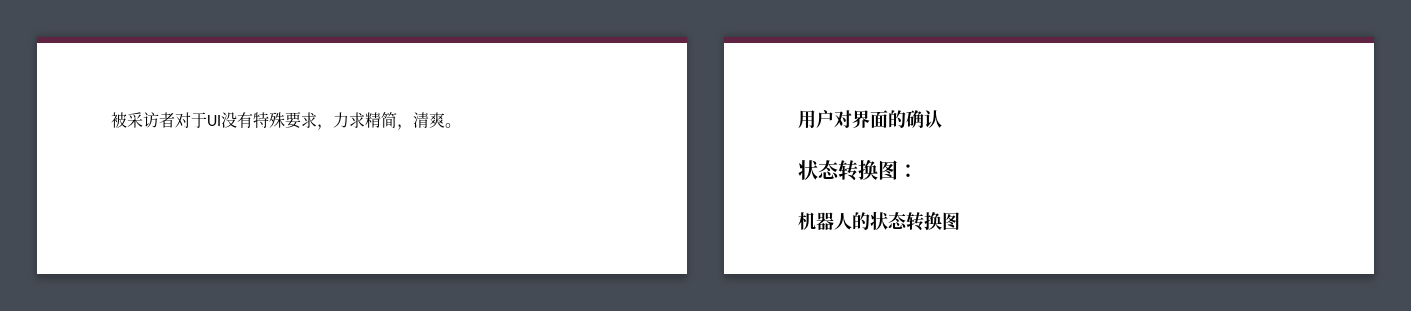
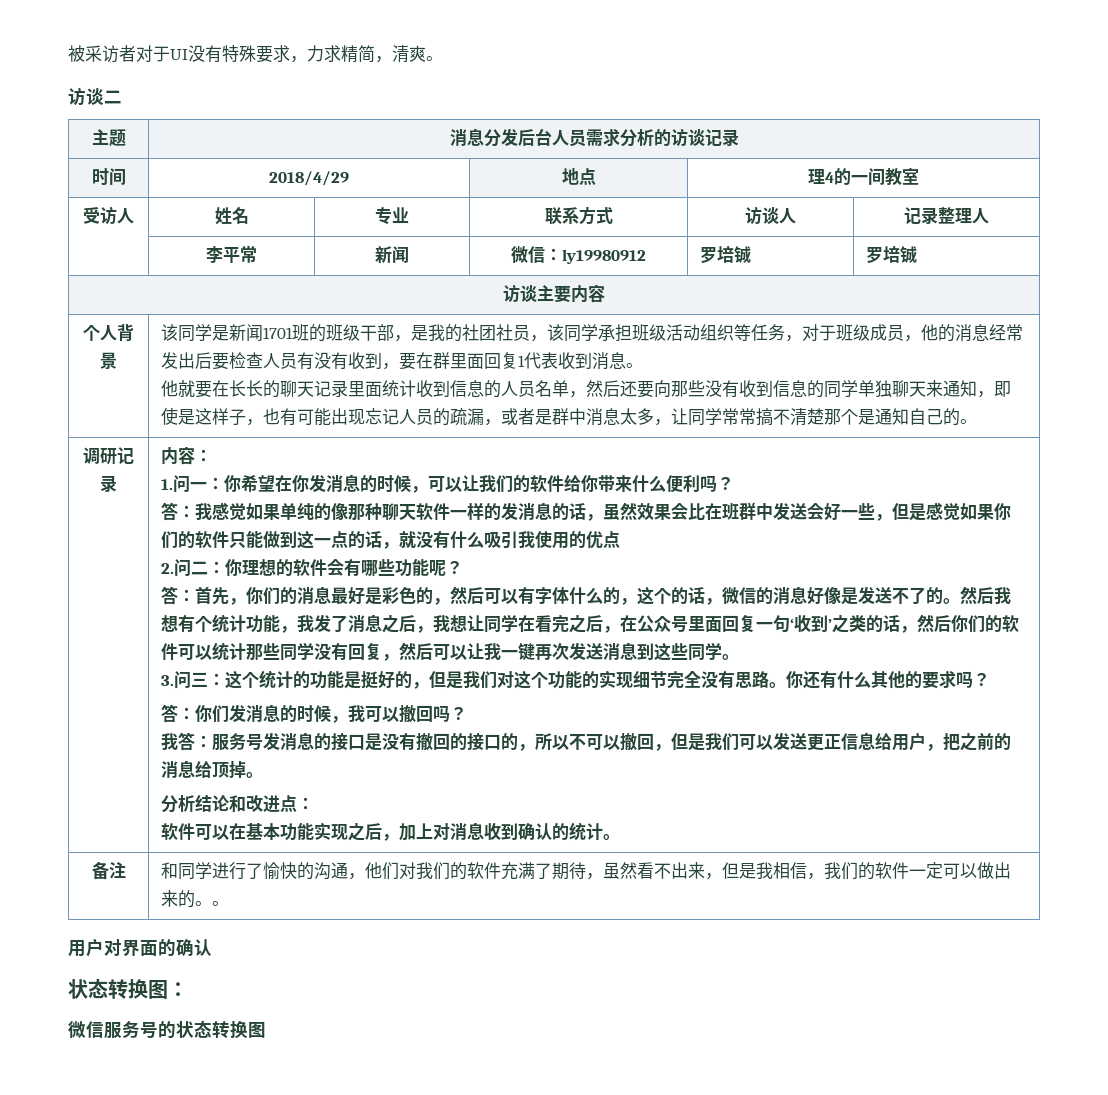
+ 访谈二
+ 主题 | 消息分发后台人员需求分析的访谈记录
+ 时间 | 2018/4/29 | 地点 | 理4的一间教室
+ 受访人 | 姓名 | 专业 | 联系方式 | 访谈人 | 记录整理人
+ | 李平常 | 新闻 | 微信：ly19980912 | 罗培铖 | 罗培铖
+ 访谈主要内容
+ 个人背景 | 该同学是新闻1701班的班级干部，是我的社团社员，该同学承担班级活动组织等任务，对于班级成员，他的消息经常发出后要检查人员有没有收到，要在群里面回复1代表收到消息。
+ 他就要在长长的聊天记录里面统计收到信息的人员名单，然后还要向那些没有收到信息的同学单独聊天来通知，即使是这样子，也有可能出现忘记人员的疏漏，或者是群中消息太多，让同学常常搞不清楚那个是通知自己的。
+ 调研记录 | 内容：
+ 1.问一：你希望在你发消息的时候，可以让我们的软件给你带来什么便利吗？
+ 答：我感觉如果单纯的像那种聊天软件一样的发消息的话，虽然效果会比在班群中发送会好一些，但是感觉如果你们的软件只能做到这一点的话，就没有什么吸引我使用的优点
+ 2.问二：你理想的软件会有哪些功能呢？
+ 答：首先，你们的消息最好是彩色的，然后可以有字体什么的，这个的话，微信的消息好像是发送不了的。然后我想有个统计功能，我发了消息之后，我想让同学在看完之后，在公众号里面回复一句‘收到’之类的话，然后你们的软件可以统计那些同学没有回复，然后可以让我一键再次发送消息到这些同学。
+ 3.问三：这个统计的功能是挺好的，但是我们对这个功能的实现细节完全没有思路。你还有什么其他的要求吗？
+ 答：你们发消息的时候，我可以撤回吗？
+ 我答：服务号发消息的接口是没有撤回的接口的，所以不可以撤回，但是我们可以发送更正信息给用户，把之前的消息给顶掉。
+ 分析结论和改进点：
+ 软件可以在基本功能实现之后，加上对消息收到确认的统计。
+ 备注 | 和同学进行了愉快的沟通，他们对我们的软件充满了期待，虽然看不出来，但是我相信，我们的软件一定可以做出来的。。
- 机器人的状态转换图
+ 微信服务号的状态转换图

